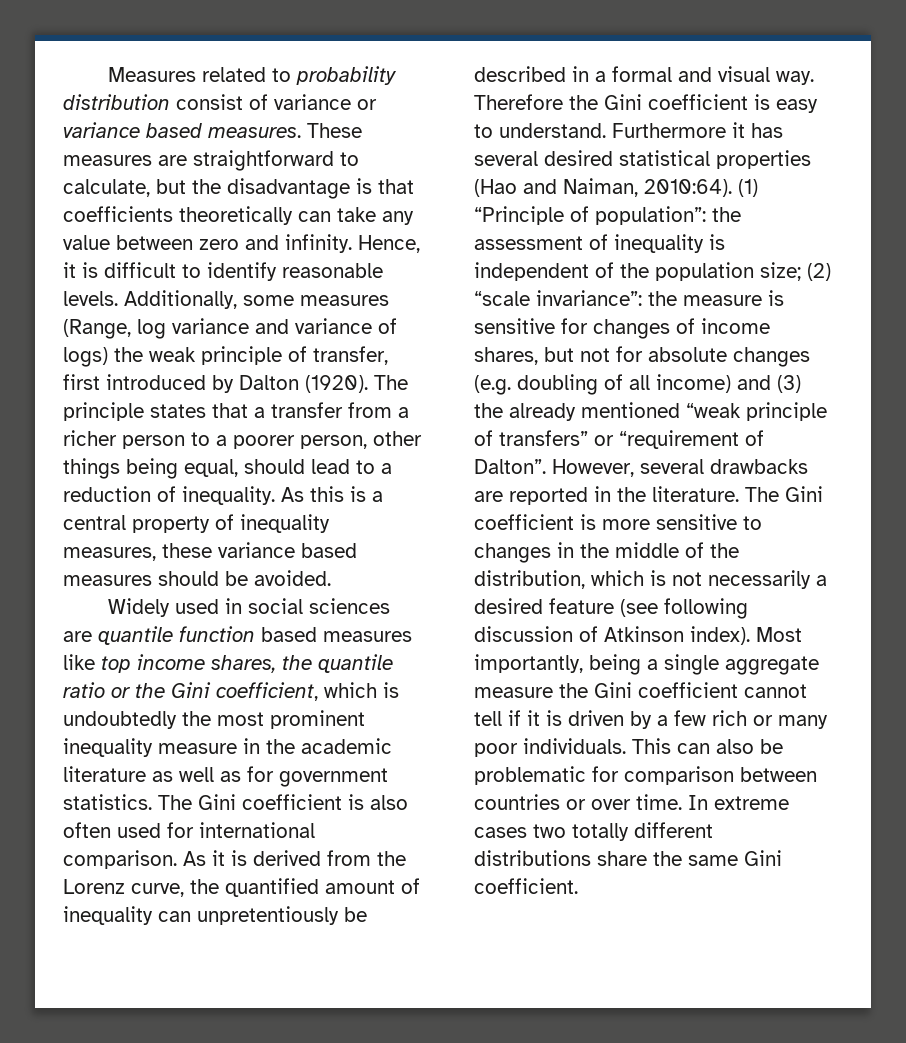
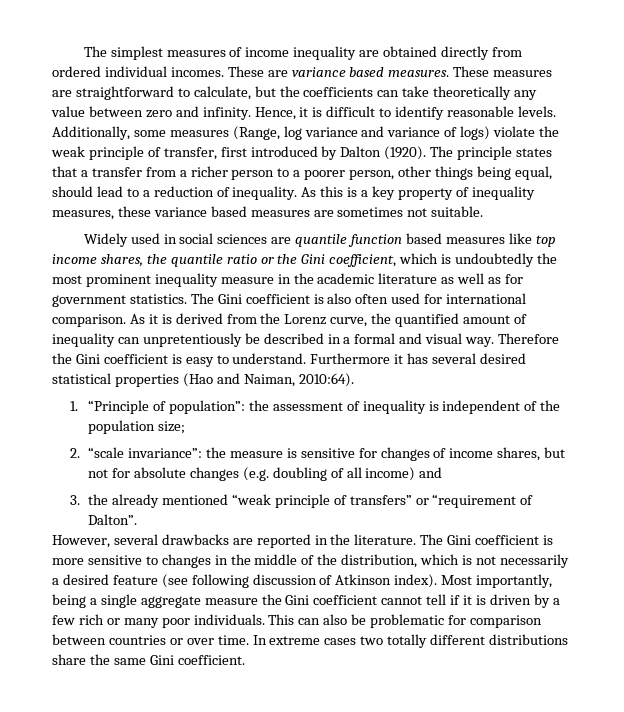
- Measures related to probability distribution consist of variance or variance based measures.
+ The simplest measures of income inequality are obtained directly from ordered individual incomes. These are variance based measures.
- These measures are straightforward to calculate, but the disadvantage is that coefficients theoretically can take any value between zero and infinity.
+ These measures are straightforward to calculate, but the coefficients can take theoretically any value between zero and infinity.
- Additionally, some measures (Range, log variance and variance of logs) the weak principle of transfer, first introduced by Dalton (1920).
+ Additionally, some measures (Range, log variance and variance of logs) violate the weak principle of transfer, first introduced by Dalton (1920).
- As this is a central property of inequality measures, these variance based measures should be avoided.
+ As this is a key property of inequality measures, these variance based measures are sometimes not suitable.
- Furthermore it has several desired statistical properties (Hao and Naiman, 2010:64). (1) “Principle of population”:
+ Furthermore it has several desired statistical properties (Hao and Naiman, 2010:64).
+ 1. “Principle of population”:
- the assessment of inequality is independent of the population size; (2) “scale invariance”:
+ the assessment of inequality is independent of the population size;
+ 2. “scale invariance”:
- the measure is sensitive for changes of income shares, but not for absolute changes (e.g. doubling of all income) and (3) the already mentioned “weak principle of transfers” or “requirement of Dalton”. However, several drawbacks are reported in the literature.
+ the measure is sensitive for changes of income shares, but not for absolute changes (e.g. doubling of all income) and
+ 3. the already mentioned “weak principle of transfers” or “requirement of Dalton”.
+ However, several drawbacks are reported in the literature.

